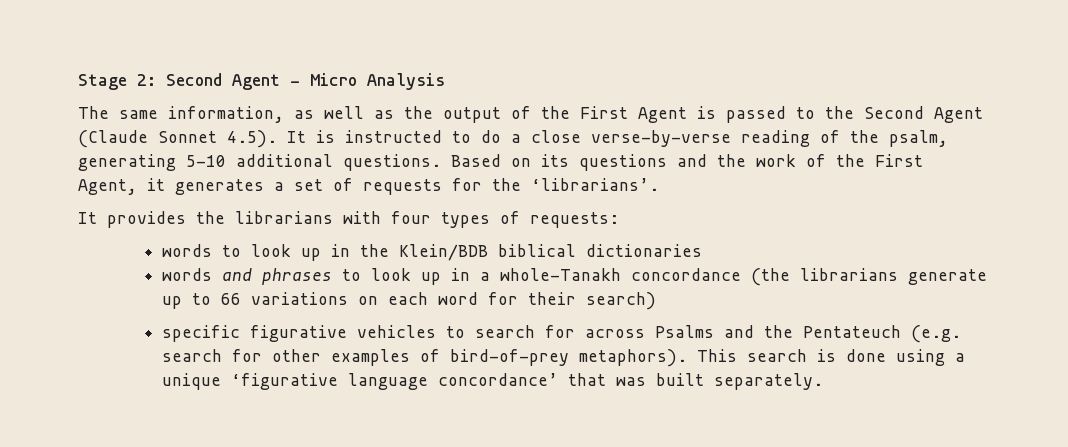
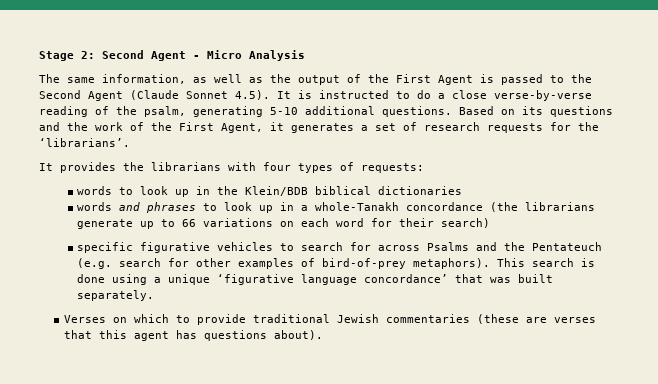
- Based on its questions and the work of the First Agent, it generates a set of requests for the ‘librarians’.
+ Based on its questions and the work of the First Agent, it generates a set of research requests for the ‘librarians’.
+ Verses on which to provide traditional Jewish commentaries (these are verses that this agent has questions about).

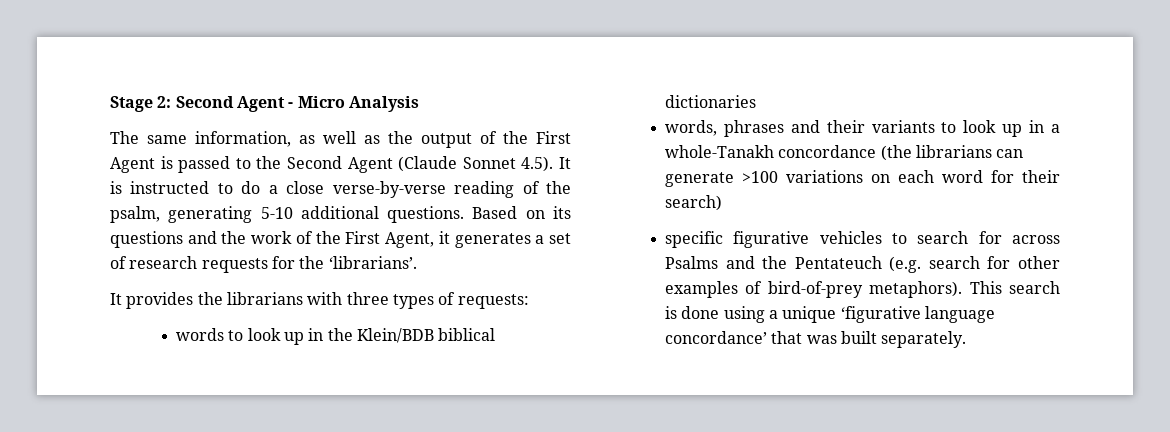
- It provides the librarians with four types of requests:
+ It provides the librarians with three types of requests:
- words and phrases to look up in a whole-Tanakh concordance (the librarians generate up to 66 variations on each word for their search)
+ words, phrases and their variants to look up in a whole-Tanakh concordance (the librarians can generate >100 variations on each word for their search)
- Verses on which to provide traditional Jewish commentaries (these are verses that this agent has questions about).

